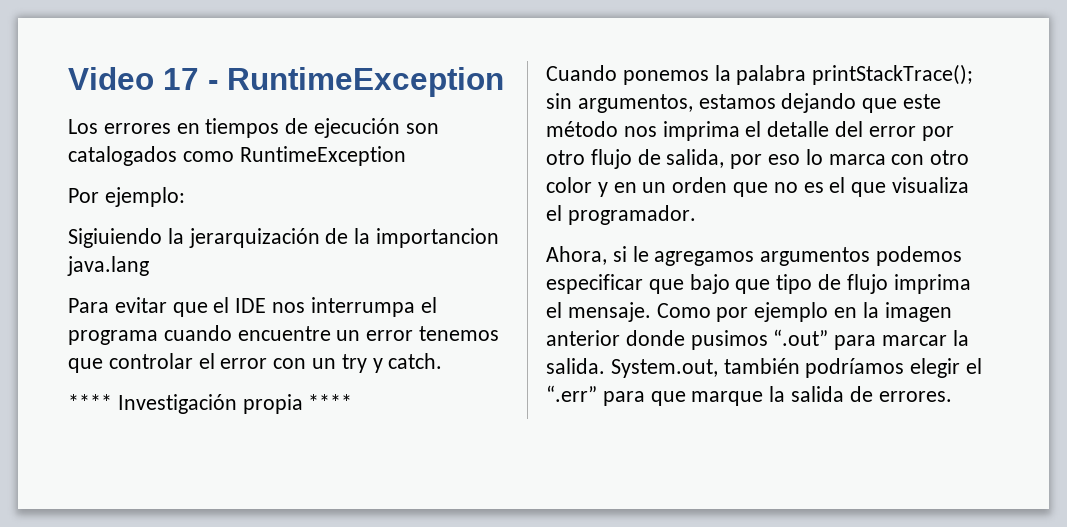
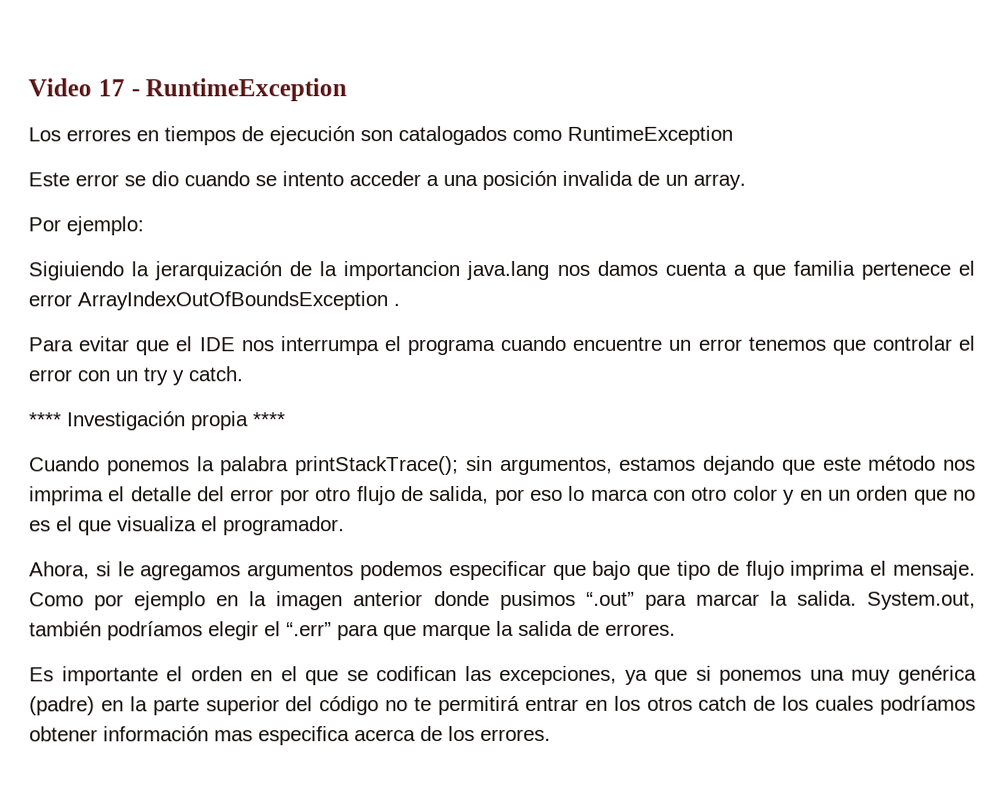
+ Este error se dio cuando se intento acceder a una posición invalida de un array.
- Sigiuiendo la jerarquización de la importancion java.lang
+ Sigiuiendo la jerarquización de la importancion java.lang nos damos cuenta a que familia pertenece el error ArrayIndexOutOfBoundsException .
+ Es importante el orden en el que se codifican las excepciones, ya que si ponemos una muy genérica (padre) en la parte superior del código no te permitirá entrar en los otros catch de los cuales podríamos obtener información mas especifica acerca de los errores.

